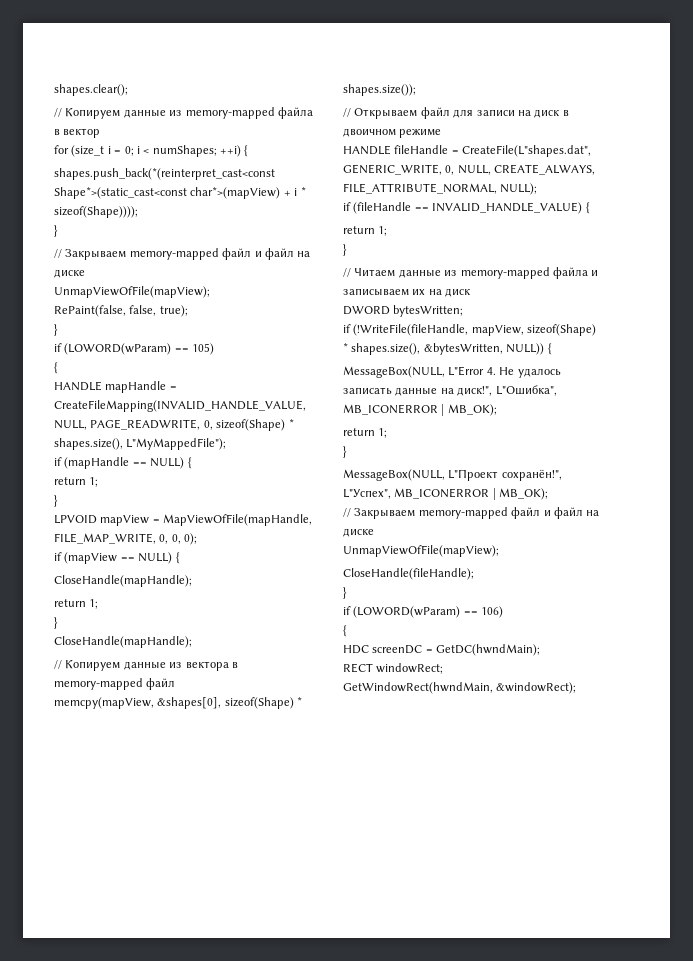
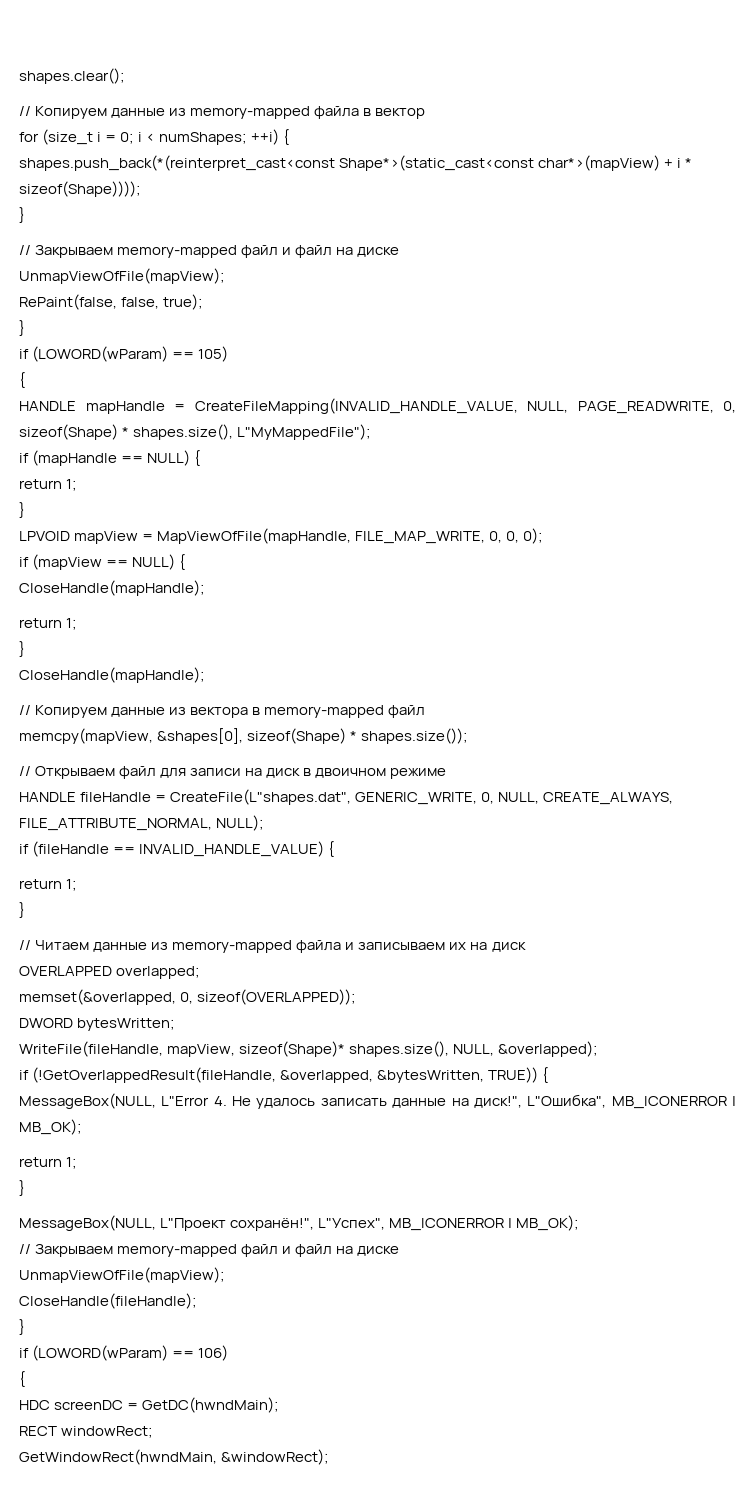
+ OVERLAPPED overlapped;
+ memset(&overlapped, 0, sizeof(OVERLAPPED));
  DWORD bytesWritten;
- if (!WriteFile(fileHandle, mapView, sizeof(Shape) * shapes.size(), &bytesWritten, NULL)) {
+ WriteFile(fileHandle, mapView, sizeof(Shape)* shapes.size(), NULL, &overlapped);
+ if (!GetOverlappedResult(fileHandle, &overlapped, &bytesWritten, TRUE)) {

